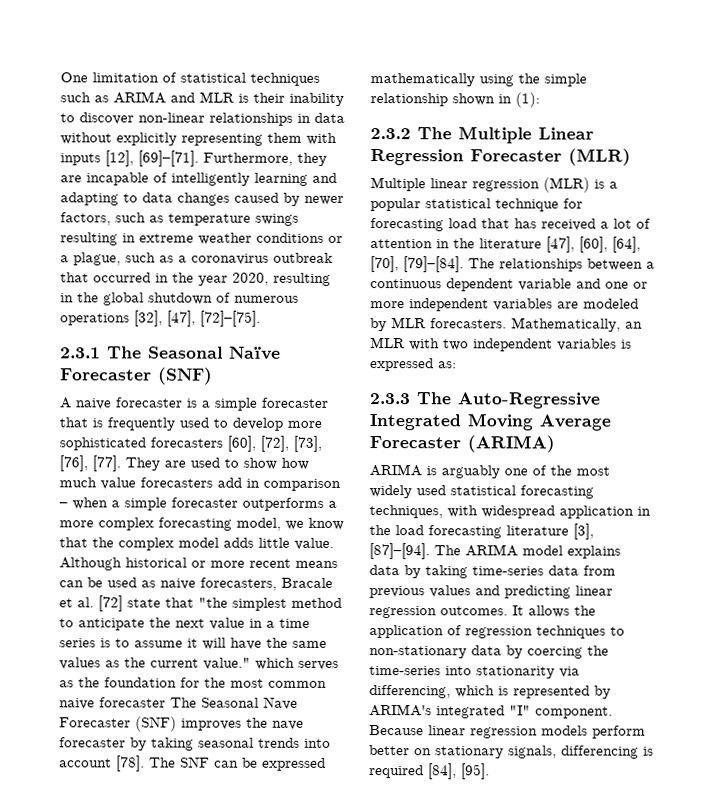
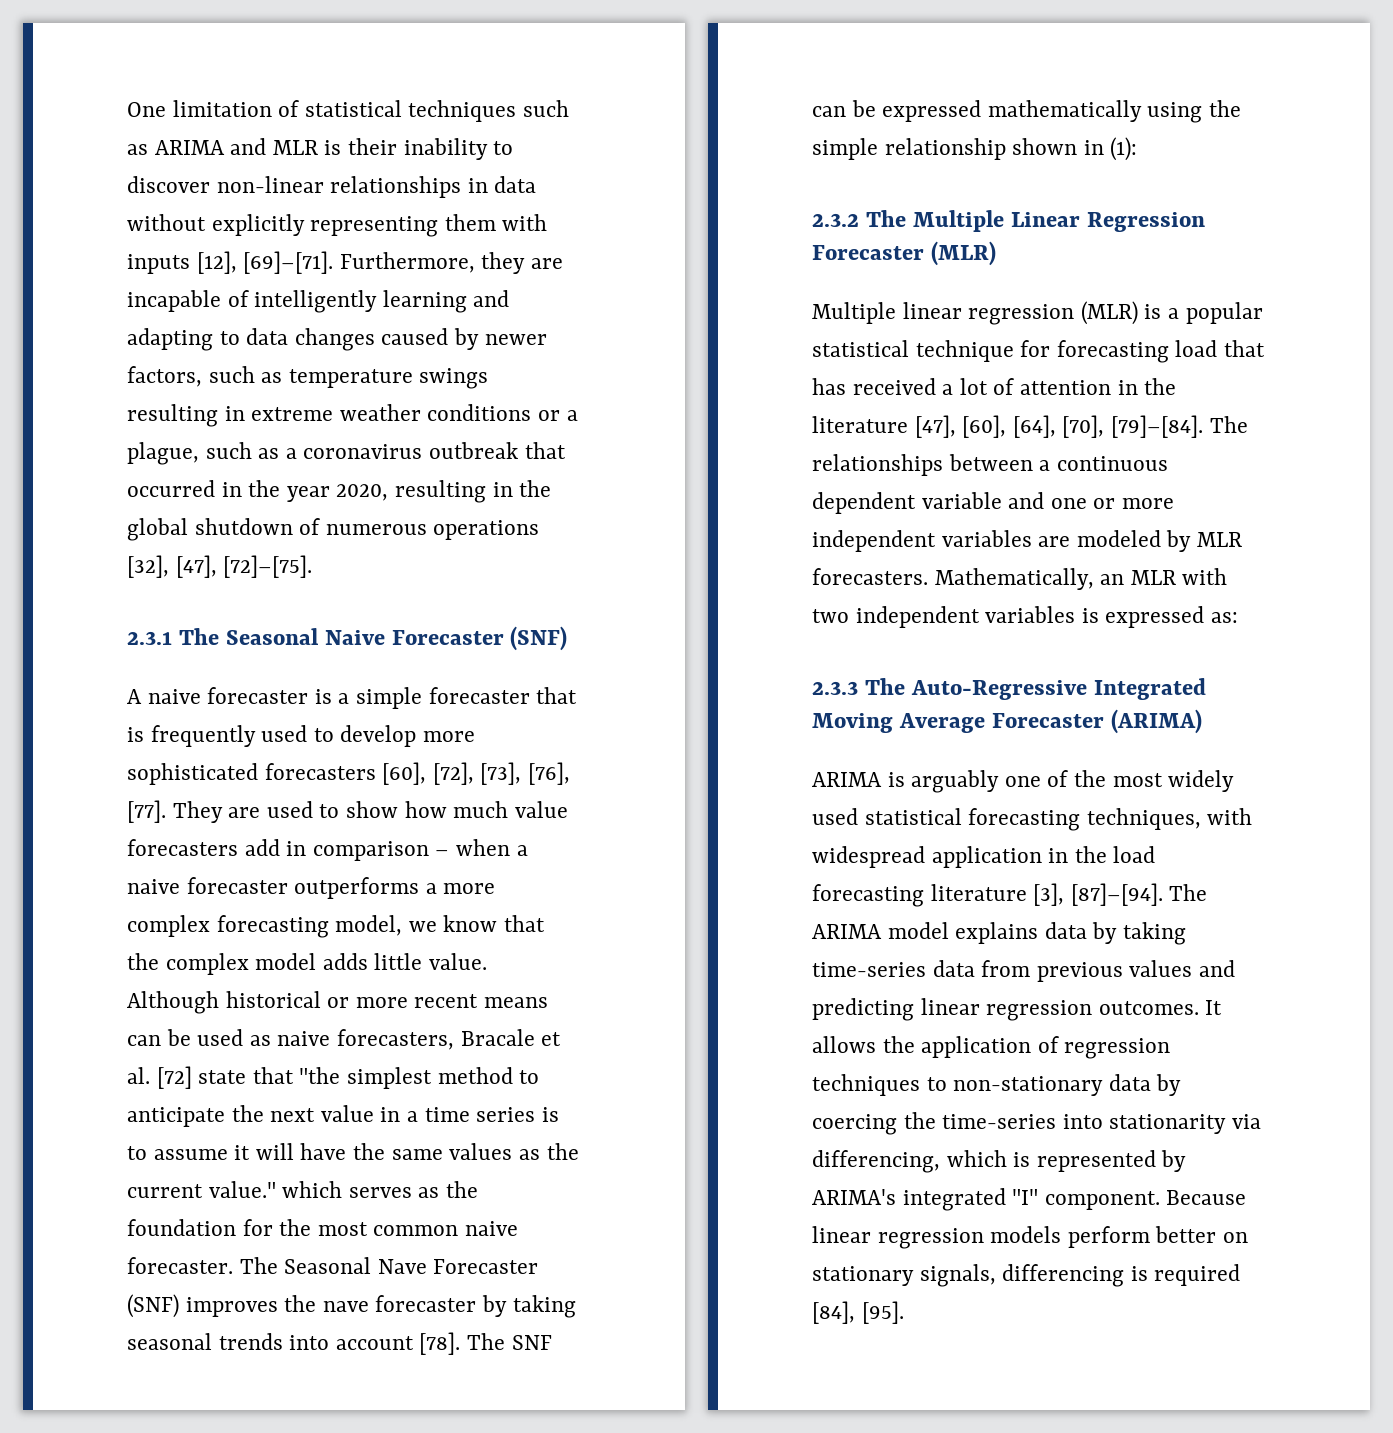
- 2.3.1 The Seasonal Naïve Forecaster (SNF)
+ 2.3.1 The Seasonal Naive Forecaster (SNF)
- They are used to show how much value forecasters add in comparison – when a simple forecaster outperforms a more complex forecasting model, we know that the complex model adds little value.
+ They are used to show how much value forecasters add in comparison – when a naive forecaster outperforms a more complex forecasting model, we know that the complex model adds little value.
- Although historical or more recent means can be used as naive forecasters, Bracale et al. [72] state that "the simplest method to anticipate the next value in a time series is to assume it will have the same values as the current value." which serves as the foundation for the most common naive forecaster The Seasonal Nave Forecaster (SNF) improves the nave forecaster by taking seasonal trends into account [78].
+ Although historical or more recent means can be used as naive forecasters, Bracale et al. [72] state that "the simplest method to anticipate the next value in a time series is to assume it will have the same values as the current value." which serves as the foundation for the most common naive forecaster. The Seasonal Nave Forecaster (SNF) improves the nave forecaster by taking seasonal trends into account [78].

